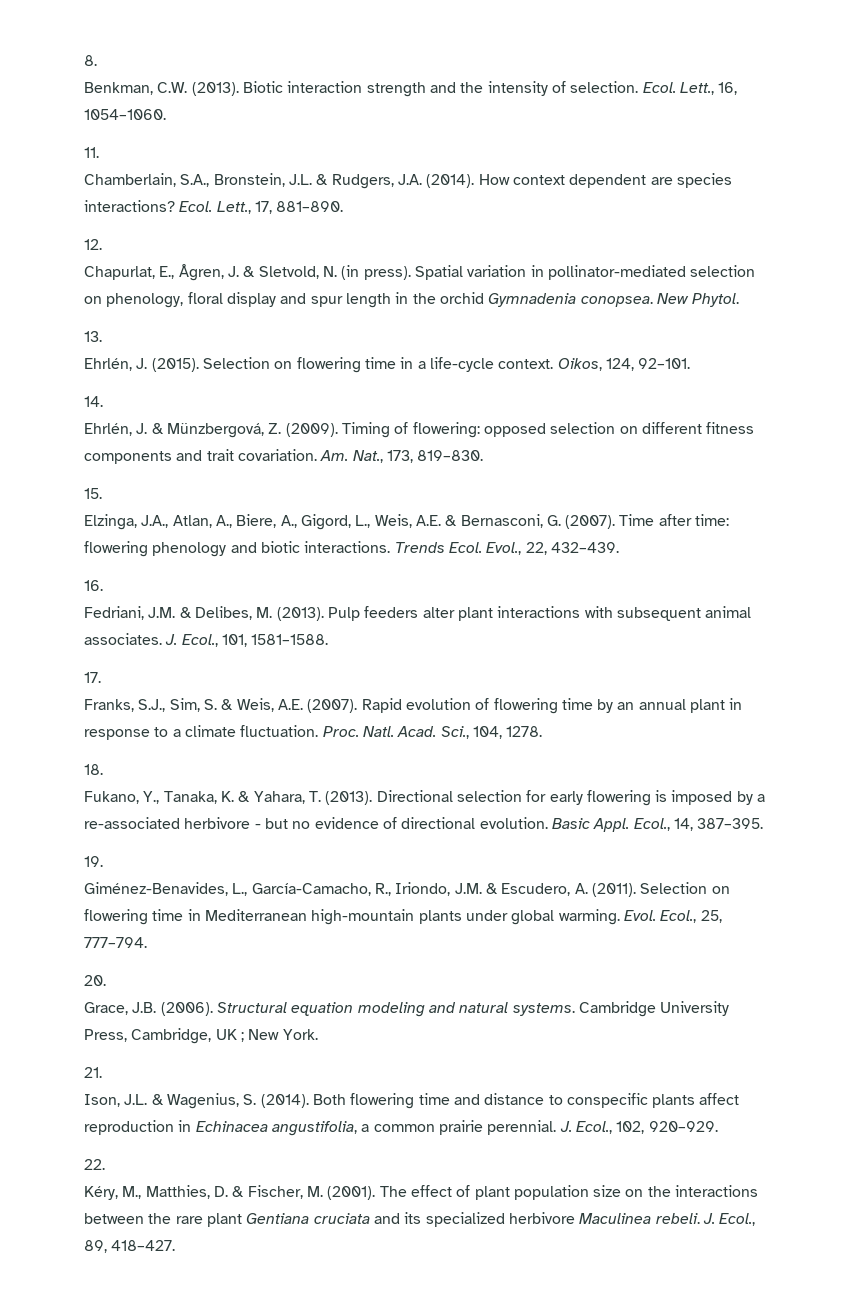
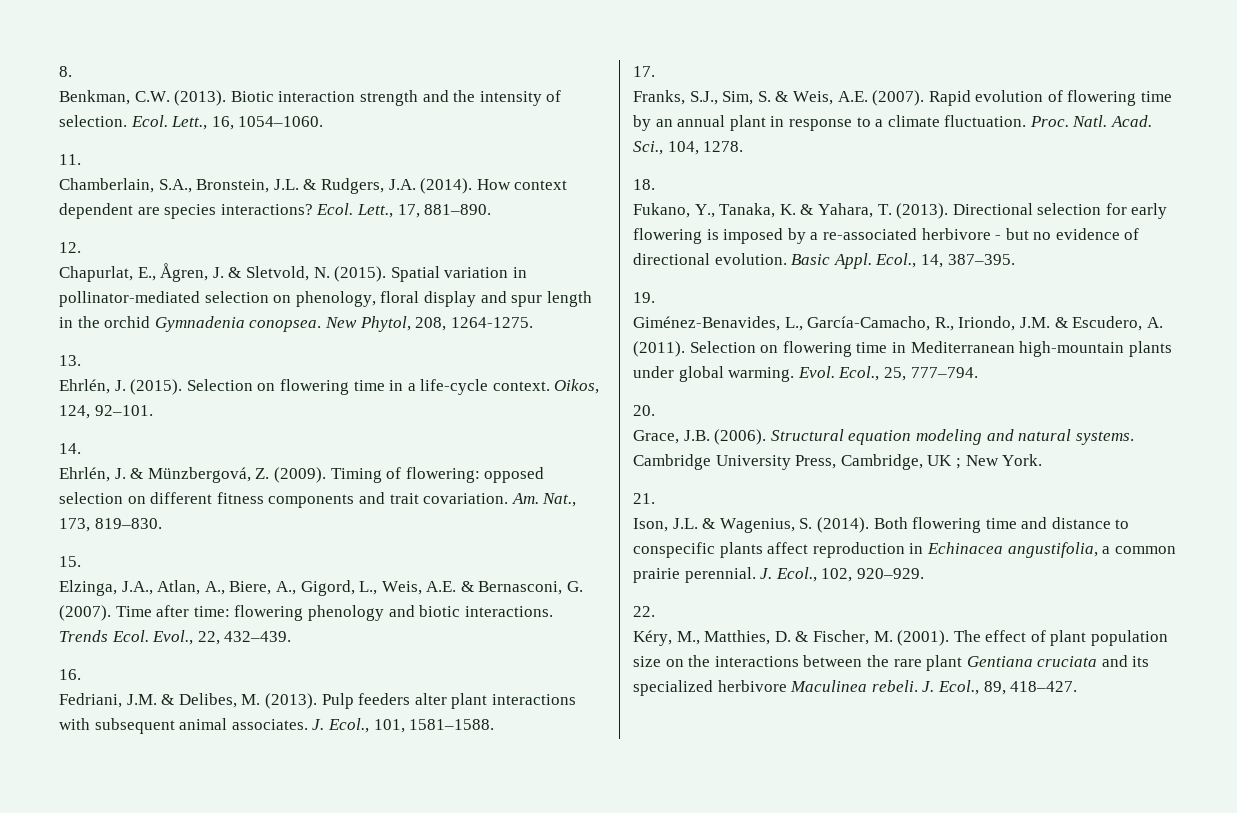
- Chapurlat, E., Ågren, J. & Sletvold, N. (in press).
+ Chapurlat, E., Ågren, J. & Sletvold, N. (2015).
- New Phytol.
+ New Phytol, 208, 1264-1275.

